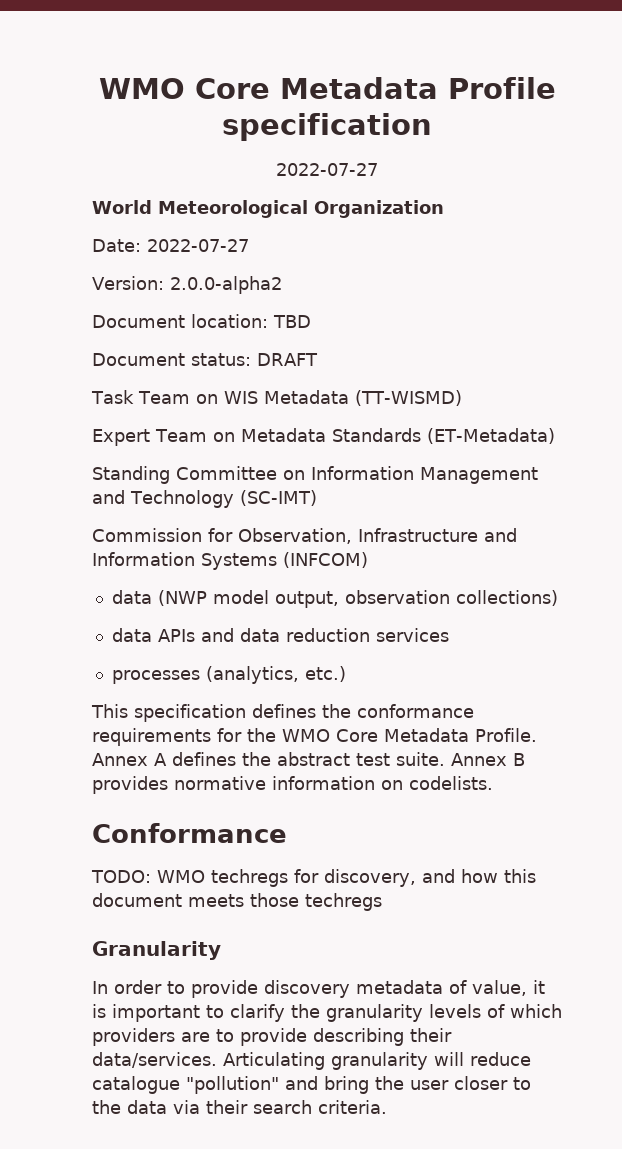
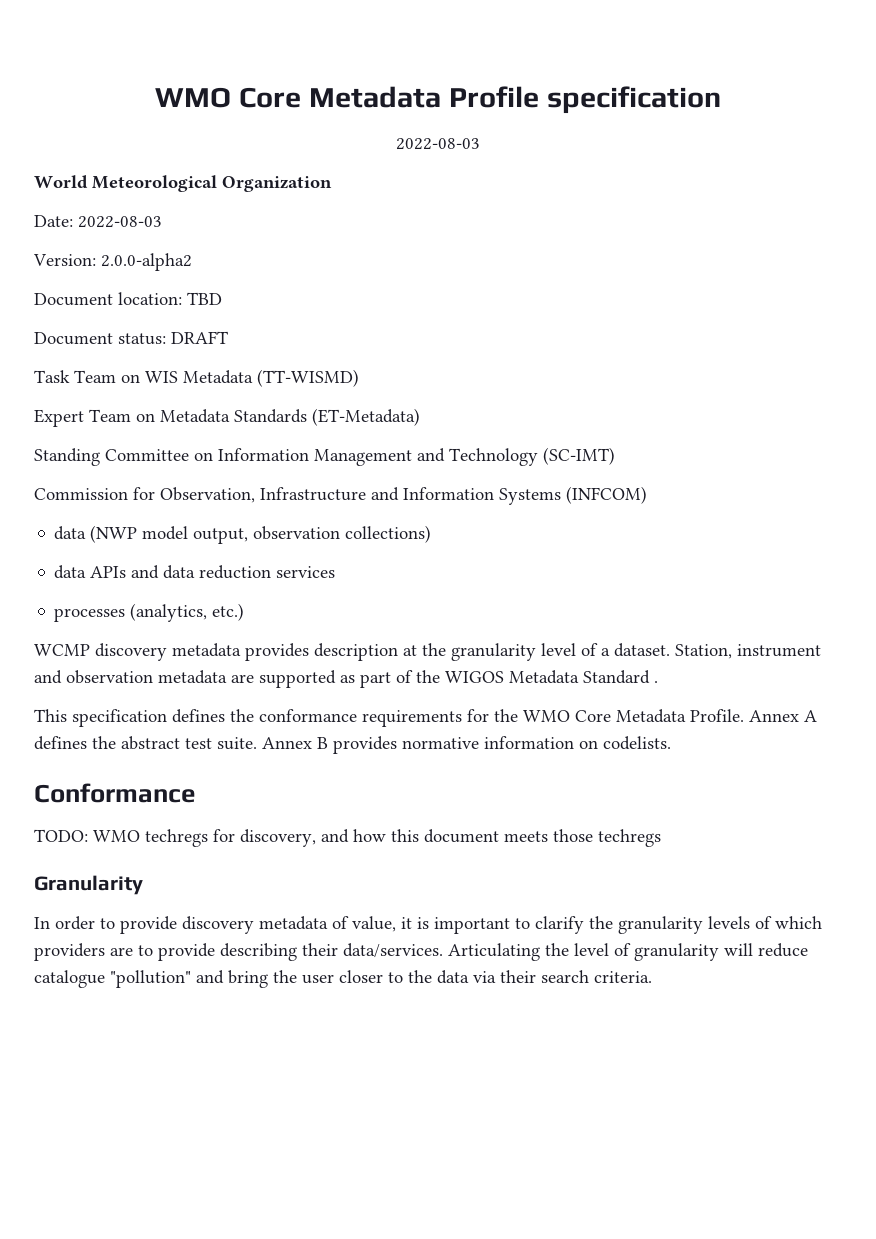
  WMO Core Metadata Profile specification
- 2022-07-27
+ 2022-08-03
- Date: 2022-07-27
+ Date: 2022-08-03
+ WCMP discovery metadata provides description at the granularity level of a dataset. Station, instrument and observation metadata are supported as part of the WIGOS Metadata Standard .
- Articulating granularity will reduce catalogue "pollution" and bring the user closer to the data via their search criteria.
+ Articulating the level of granularity will reduce catalogue "pollution" and bring the user closer to the data via their search criteria.

